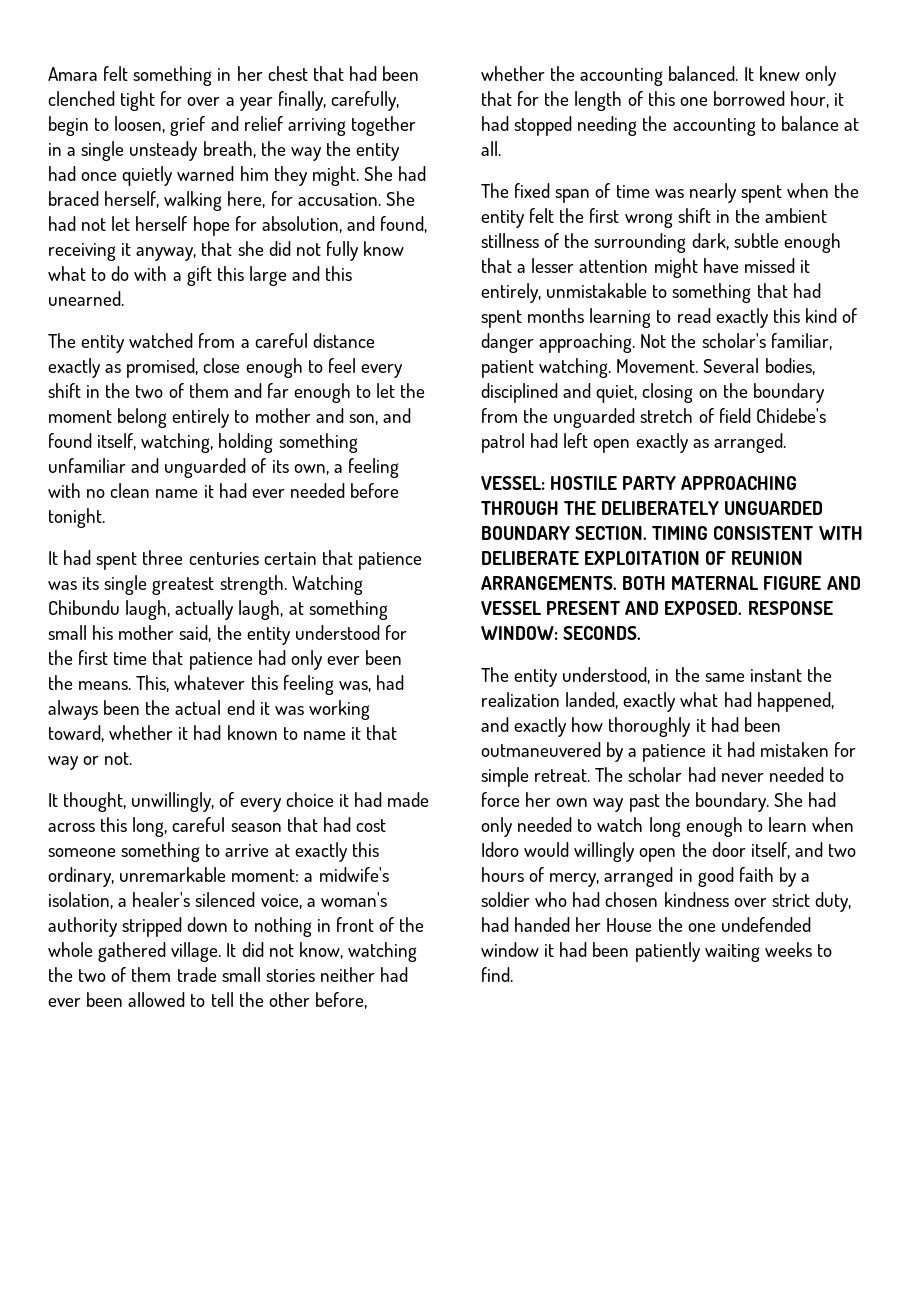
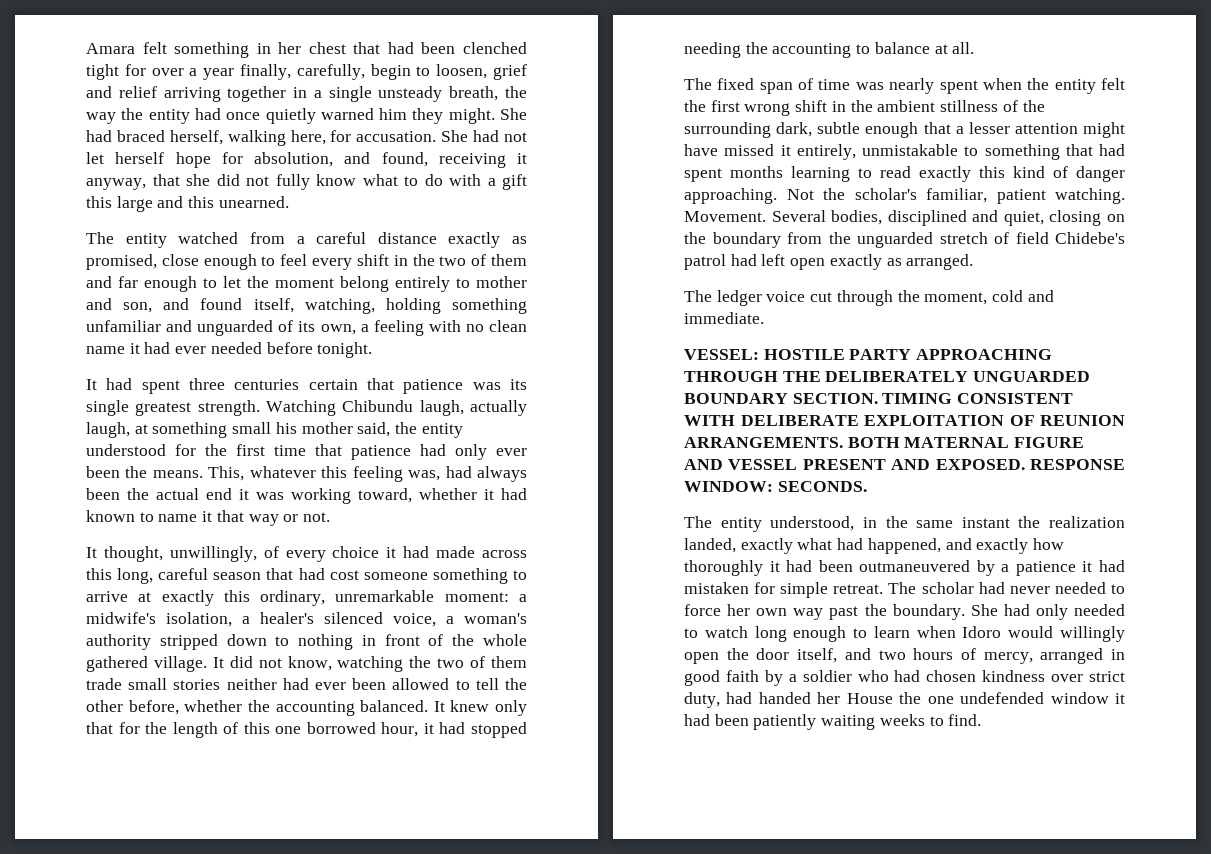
+ The ledger voice cut through the moment, cold and immediate.

